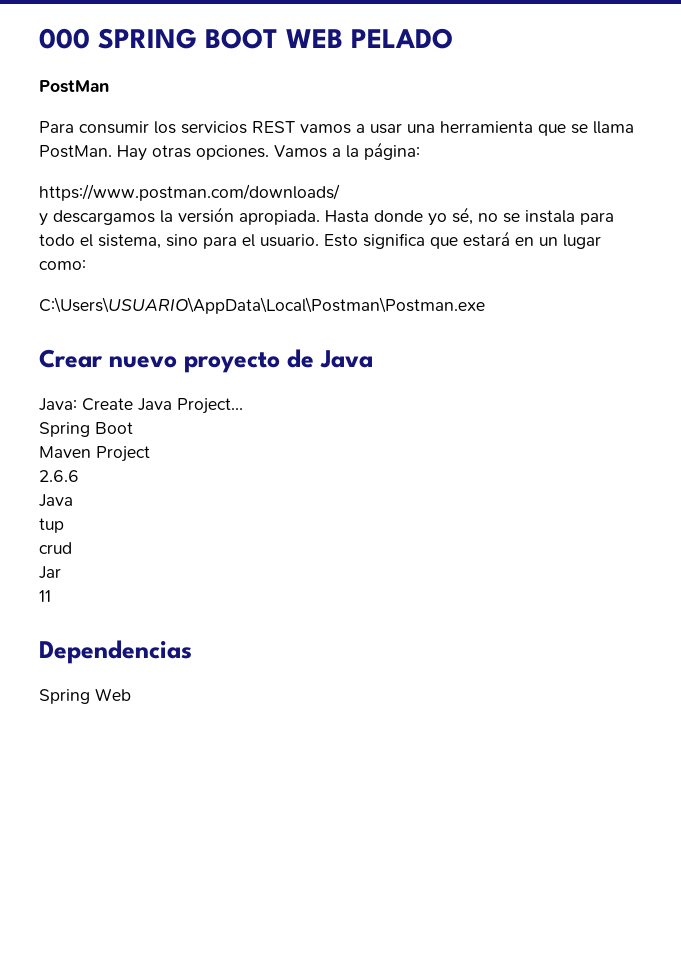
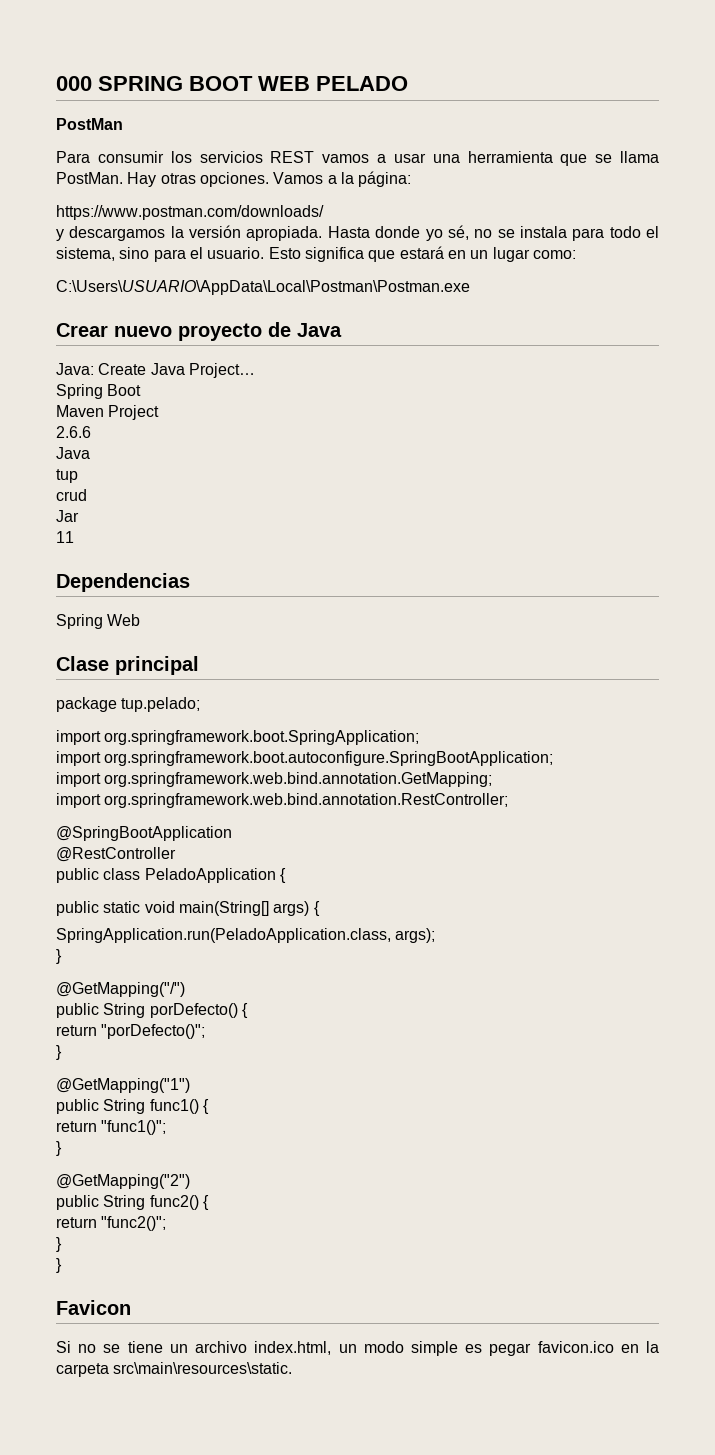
+ Clase principal
+ package tup.pelado;
+ import org.springframework.boot.SpringApplication;
+ import org.springframework.boot.autoconfigure.SpringBootApplication;
+ import org.springframework.web.bind.annotation.GetMapping;
+ import org.springframework.web.bind.annotation.RestController;
+ @SpringBootApplication
+ @RestController
+ public class PeladoApplication {
+ public static void main(String[] args) {
+ SpringApplication.run(PeladoApplication.class, args);
+ }
+ @GetMapping("/")
+ public String porDefecto() {
+ return "porDefecto()";
+ }
+ @GetMapping("1")
+ public String func1() {
+ return "func1()";
+ }
+ @GetMapping("2")
+ public String func2() {
+ return "func2()";
+ }
+ }
+ Favicon
+ Si no se tiene un archivo index.html, un modo simple es pegar favicon.ico en la carpeta src\main\resources\static.

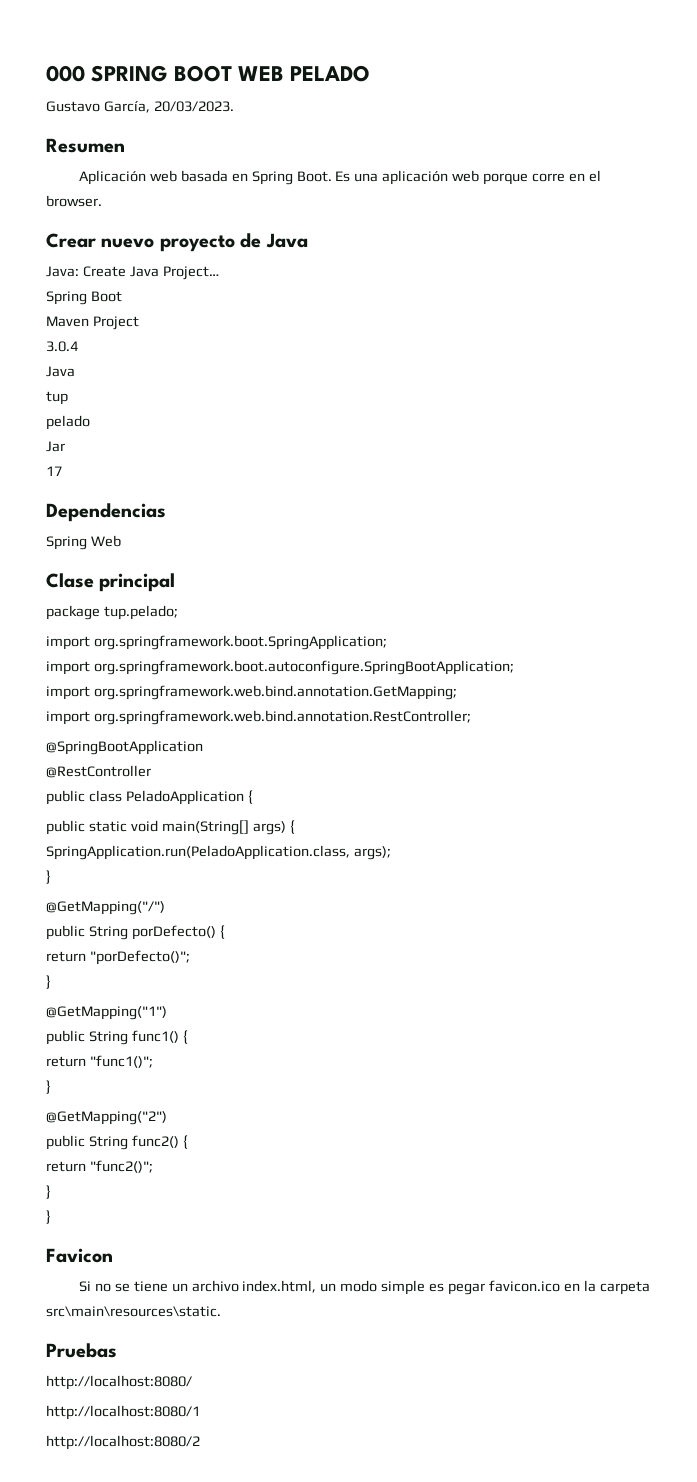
- PostMan
- Para consumir los servicios REST vamos a usar una herramienta que se llama PostMan. Hay otras opciones. Vamos a la página:
- https://www.postman.com/downloads/
- y descargamos la versión apropiada. Hasta donde yo sé, no se instala para todo el sistema, sino para el usuario. Esto significa que estará en un lugar como:
- C:\Users\USUARIO\AppData\Local\Postman\Postman.exe
+ Gustavo García, 20/03/2023.
+ Resumen
+ Aplicación web basada en Spring Boot. Es una aplicación web porque corre en el browser.
- 2.6.6
+ 3.0.4
- crud
+ pelado
- 11
+ 17
+ Pruebas
+ http://localhost:8080/
+ http://localhost:8080/1
+ http://localhost:8080/2

